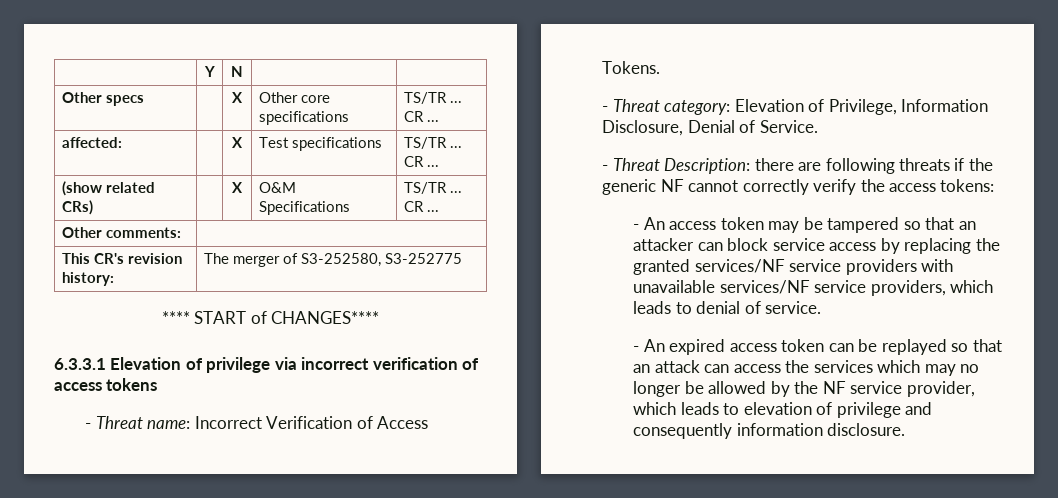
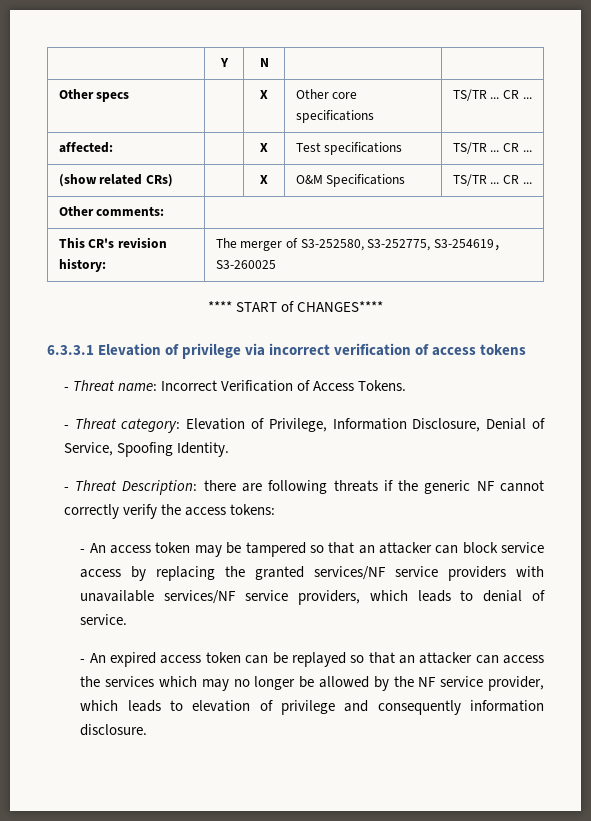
- This CR's revision history: | The merger of S3-252580, S3-252775
+ This CR's revision history: | The merger of S3-252580, S3-252775, S3-254619，S3-260025
- - Threat category: Elevation of Privilege, Information Disclosure, Denial of Service.
+ - Threat category: Elevation of Privilege, Information Disclosure, Denial of Service, Spoofing Identity.
- - An expired access token can be replayed so that an attack can access the services which may no longer be allowed by the NF service provider, which leads to elevation of privilege and consequently information disclosure.
+ - An expired access token can be replayed so that an attacker can access the services which may no longer be allowed by the NF service provider, which leads to elevation of privilege and consequently information disclosure.

